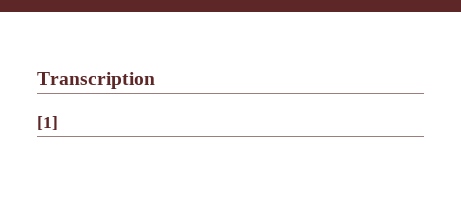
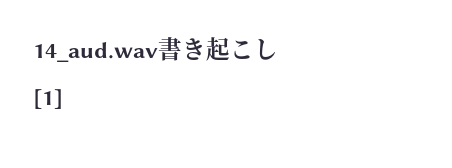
- Transcription
+ 14_aud.wav書き起こし

